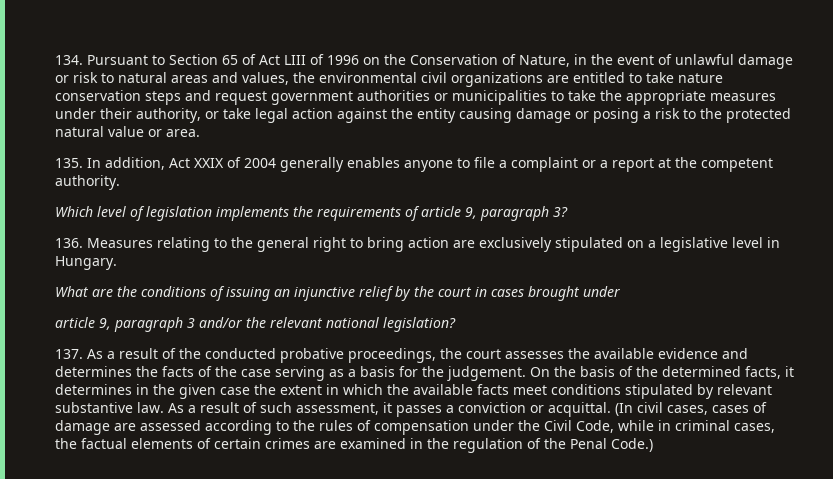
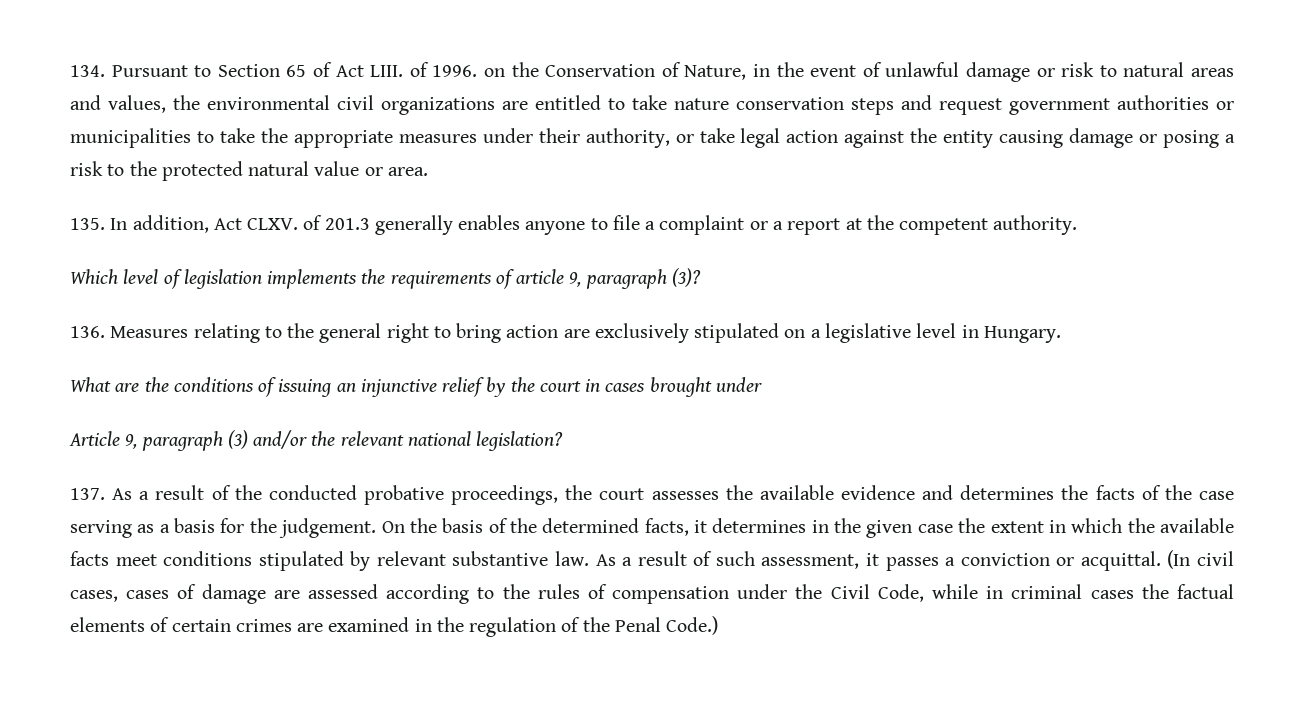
- 134. Pursuant to Section 65 of Act LIII of 1996 on the Conservation of Nature, in the event of unlawful damage or risk to natural areas and values, the environmental civil organizations are entitled to take nature conservation steps and request government authorities or municipalities to take the appropriate measures under their authority, or take legal action against the entity causing damage or posing a risk to the protected natural value or area.
+ 134. Pursuant to Section 65 of Act LIII. of 1996. on the Conservation of Nature, in the event of unlawful damage or risk to natural areas and values, the environmental civil organizations are entitled to take nature conservation steps and request government authorities or municipalities to take the appropriate measures under their authority, or take legal action against the entity causing damage or posing a risk to the protected natural value or area.
- 135. In addition, Act XXIX of 2004 generally enables anyone to file a complaint or a report at the competent authority.
+ 135. In addition, Act CLXV. of 201.3 generally enables anyone to file a complaint or a report at the competent authority.
- Which level of legislation implements the requirements of article 9, paragraph 3?
+ Which level of legislation implements the requirements of article 9, paragraph (3)?
- article 9, paragraph 3 and/or the relevant national legislation?
+ Article 9, paragraph (3) and/or the relevant national legislation?
- (In civil cases, cases of damage are assessed according to the rules of compensation under the Civil Code, while in criminal cases, the factual elements of certain crimes are examined in the regulation of the Penal Code.)
+ (In civil cases, cases of damage are assessed according to the rules of compensation under the Civil Code, while in criminal cases the factual elements of certain crimes are examined in the regulation of the Penal Code.)

